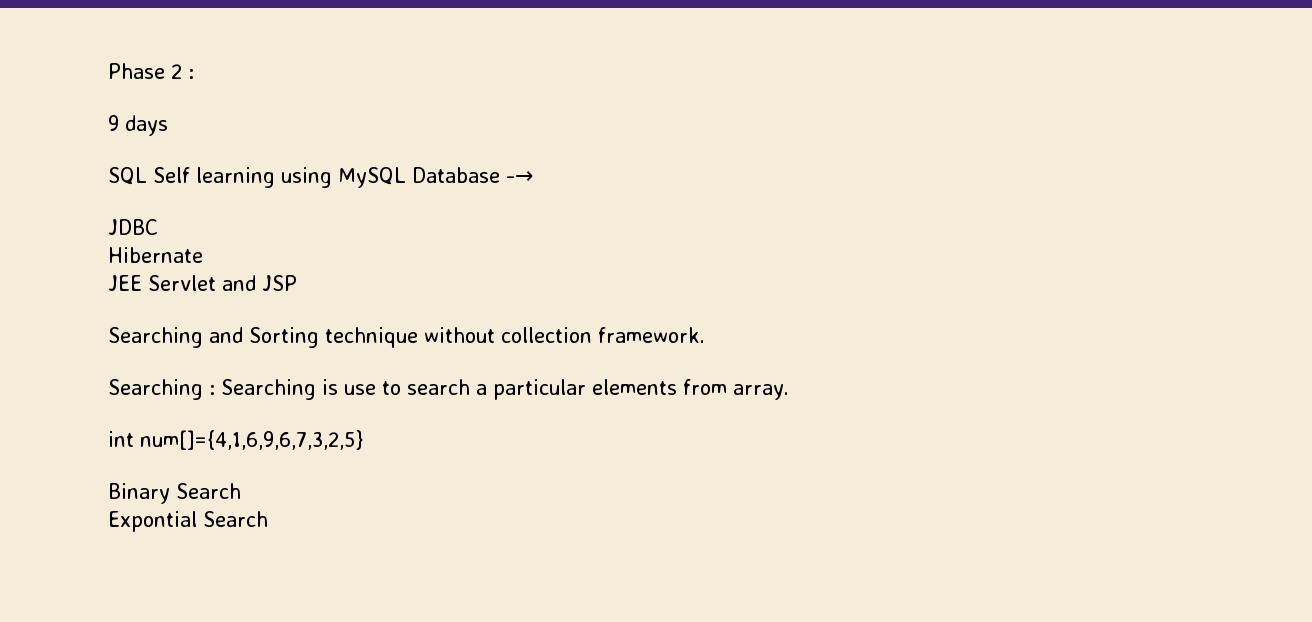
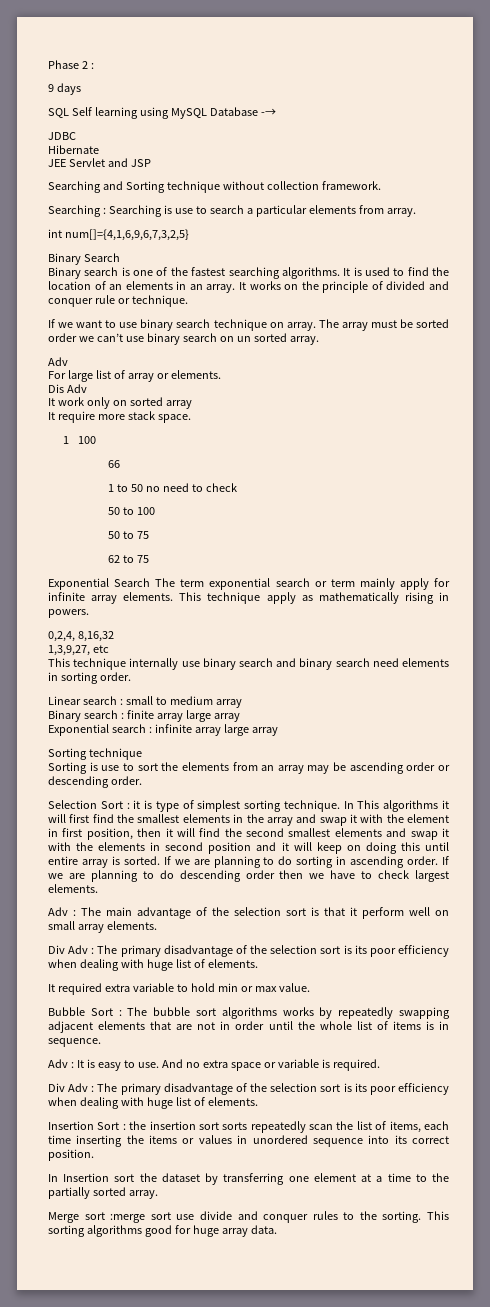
- Expontial Search
+ Binary search is one of the fastest searching algorithms. It is used to find the location of an elements in an array. It works on the principle of divided and conquer rule or technique.
+ If we want to use binary search technique on array. The array must be sorted order we can’t use binary search on un sorted array.
+ Adv
+ For large list of array or elements.
+ Dis Adv
+ It work only on sorted array
+ It require more stack space.
+ 1 100
+ 66
+ 1 to 50 no need to check
+ 50 to 100
+ 50 to 75
+ 62 to 75
+ Exponential Search The term exponential search or term mainly apply for infinite array elements. This technique apply as mathematically rising in powers.
+ 0,2,4, 8,16,32
+ 1,3,9,27, etc
+ This technique internally use binary search and binary search need elements in sorting order.
+ Linear search : small to medium array
+ Binary search : finite array large array
+ Exponential search : infinite array large array
+ Sorting technique
+ Sorting is use to sort the elements from an array may be ascending order or descending order.
+ Selection Sort : it is type of simplest sorting technique. In This algorithms it will first find the smallest elements in the array and swap it with the element in first position, then it will find the second smallest elements and swap it with the elements in second position and it will keep on doing this until entire array is sorted. If we are planning to do sorting in ascending order. If we are planning to do descending order then we have to check largest elements.
+ Adv : The main advantage of the selection sort is that it perform well on small array elements.
+ Div Adv : The primary disadvantage of the selection sort is its poor efficiency when dealing with huge list of elements.
+ It required extra variable to hold min or max value.
+ Bubble Sort : The bubble sort algorithms works by repeatedly swapping adjacent elements that are not in order until the whole list of items is in sequence.
+ Adv : It is easy to use. And no extra space or variable is required.
+ Div Adv : The primary disadvantage of the selection sort is its poor efficiency when dealing with huge list of elements.
+ Insertion Sort : the insertion sort sorts repeatedly scan the list of items, each time inserting the items or values in unordered sequence into its correct position.
+ In Insertion sort the dataset by transferring one element at a time to the partially sorted array.
+ Merge sort :merge sort use divide and conquer rules to the sorting. This sorting algorithms good for huge array data.

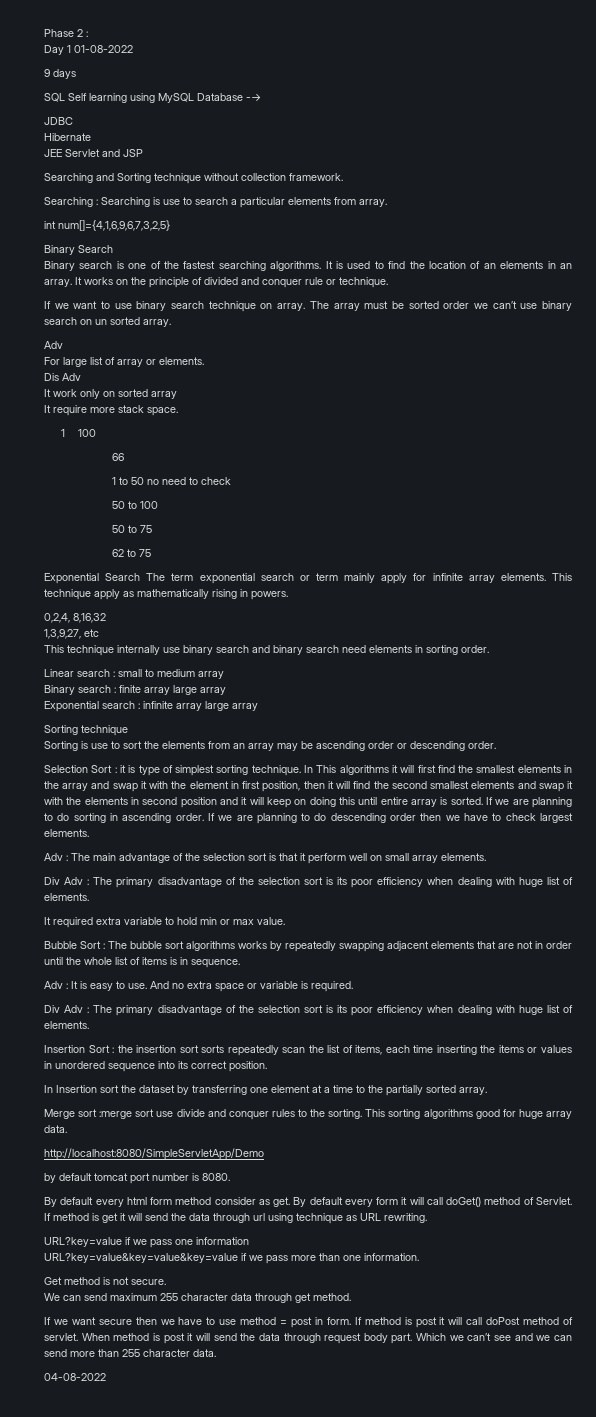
+ Day 1 01-08-2022
+ http://localhost:8080/SimpleServletApp/Demo
+ by default tomcat port number is 8080.
+ By default every html form method consider as get. By default every form it will call doGet() method of Servlet. If method is get it will send the data through url using technique as URL rewriting.
+ URL?key=value if we pass one information
+ URL?key=value&key=value&key=value if we pass more than one information.
+ Get method is not secure.
+ We can send maximum 255 character data through get method.
+ If we want secure then we have to use method = post in form. If method is post it will call doPost method of servlet. When method is post it will send the data through request body part. Which we can’t see and we can send more than 255 character data.
+ 04-08-2022

